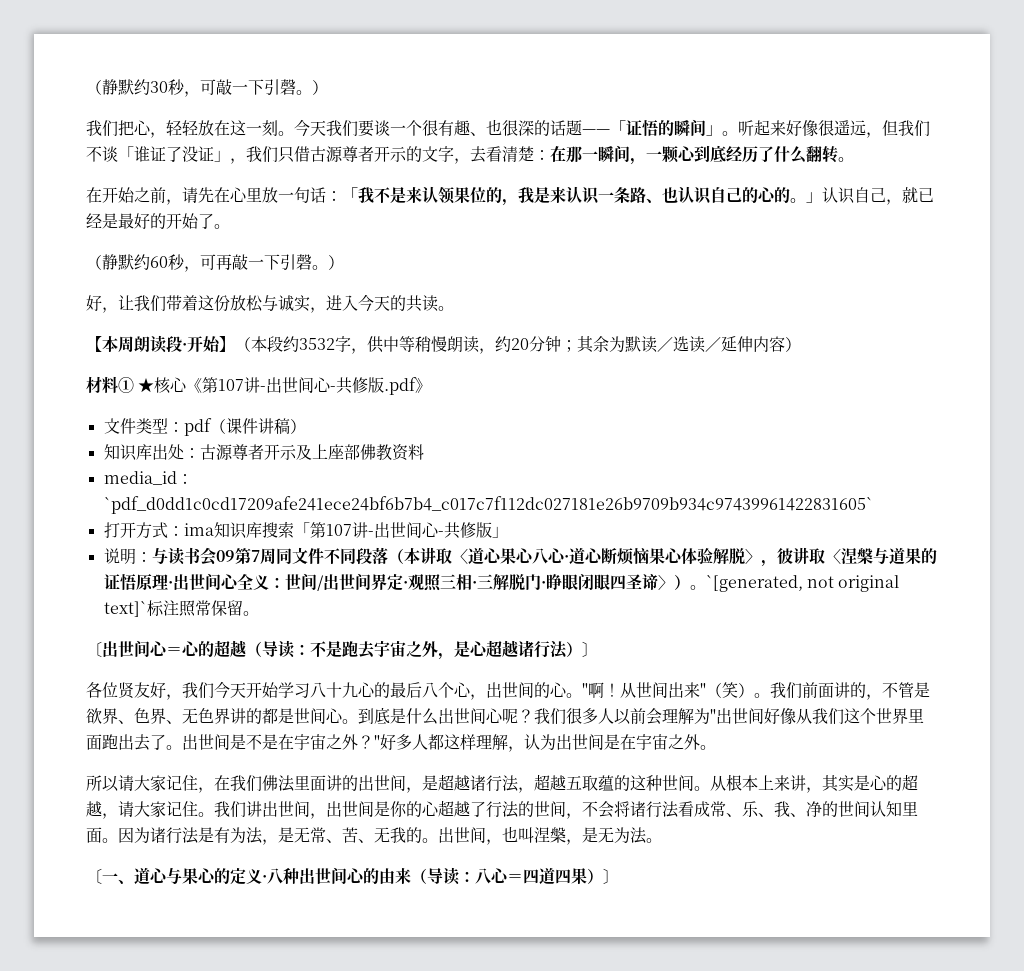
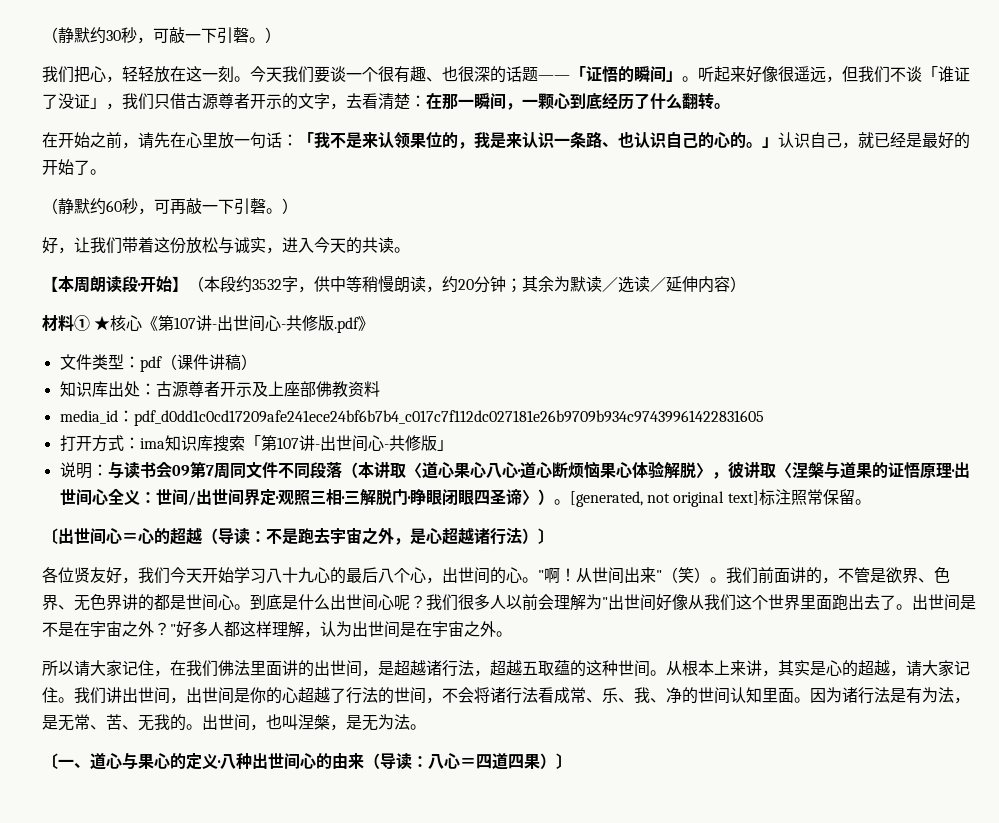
- media_id：`pdf_d0dd1c0cd17209afe241ece24bf6b7b4_c017c7f112dc027181e26b9709b934c97439961422831605`
+ media_id：pdf_d0dd1c0cd17209afe241ece24bf6b7b4_c017c7f112dc027181e26b9709b934c97439961422831605
- `[generated, not original text]`标注照常保留。
+ [generated, not original text]标注照常保留。

